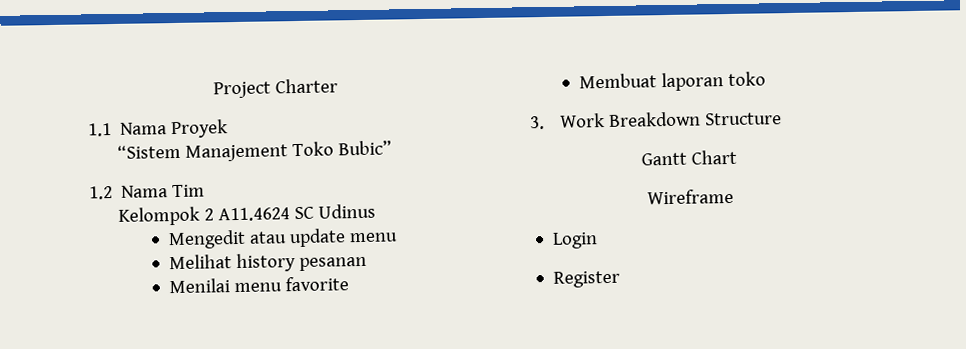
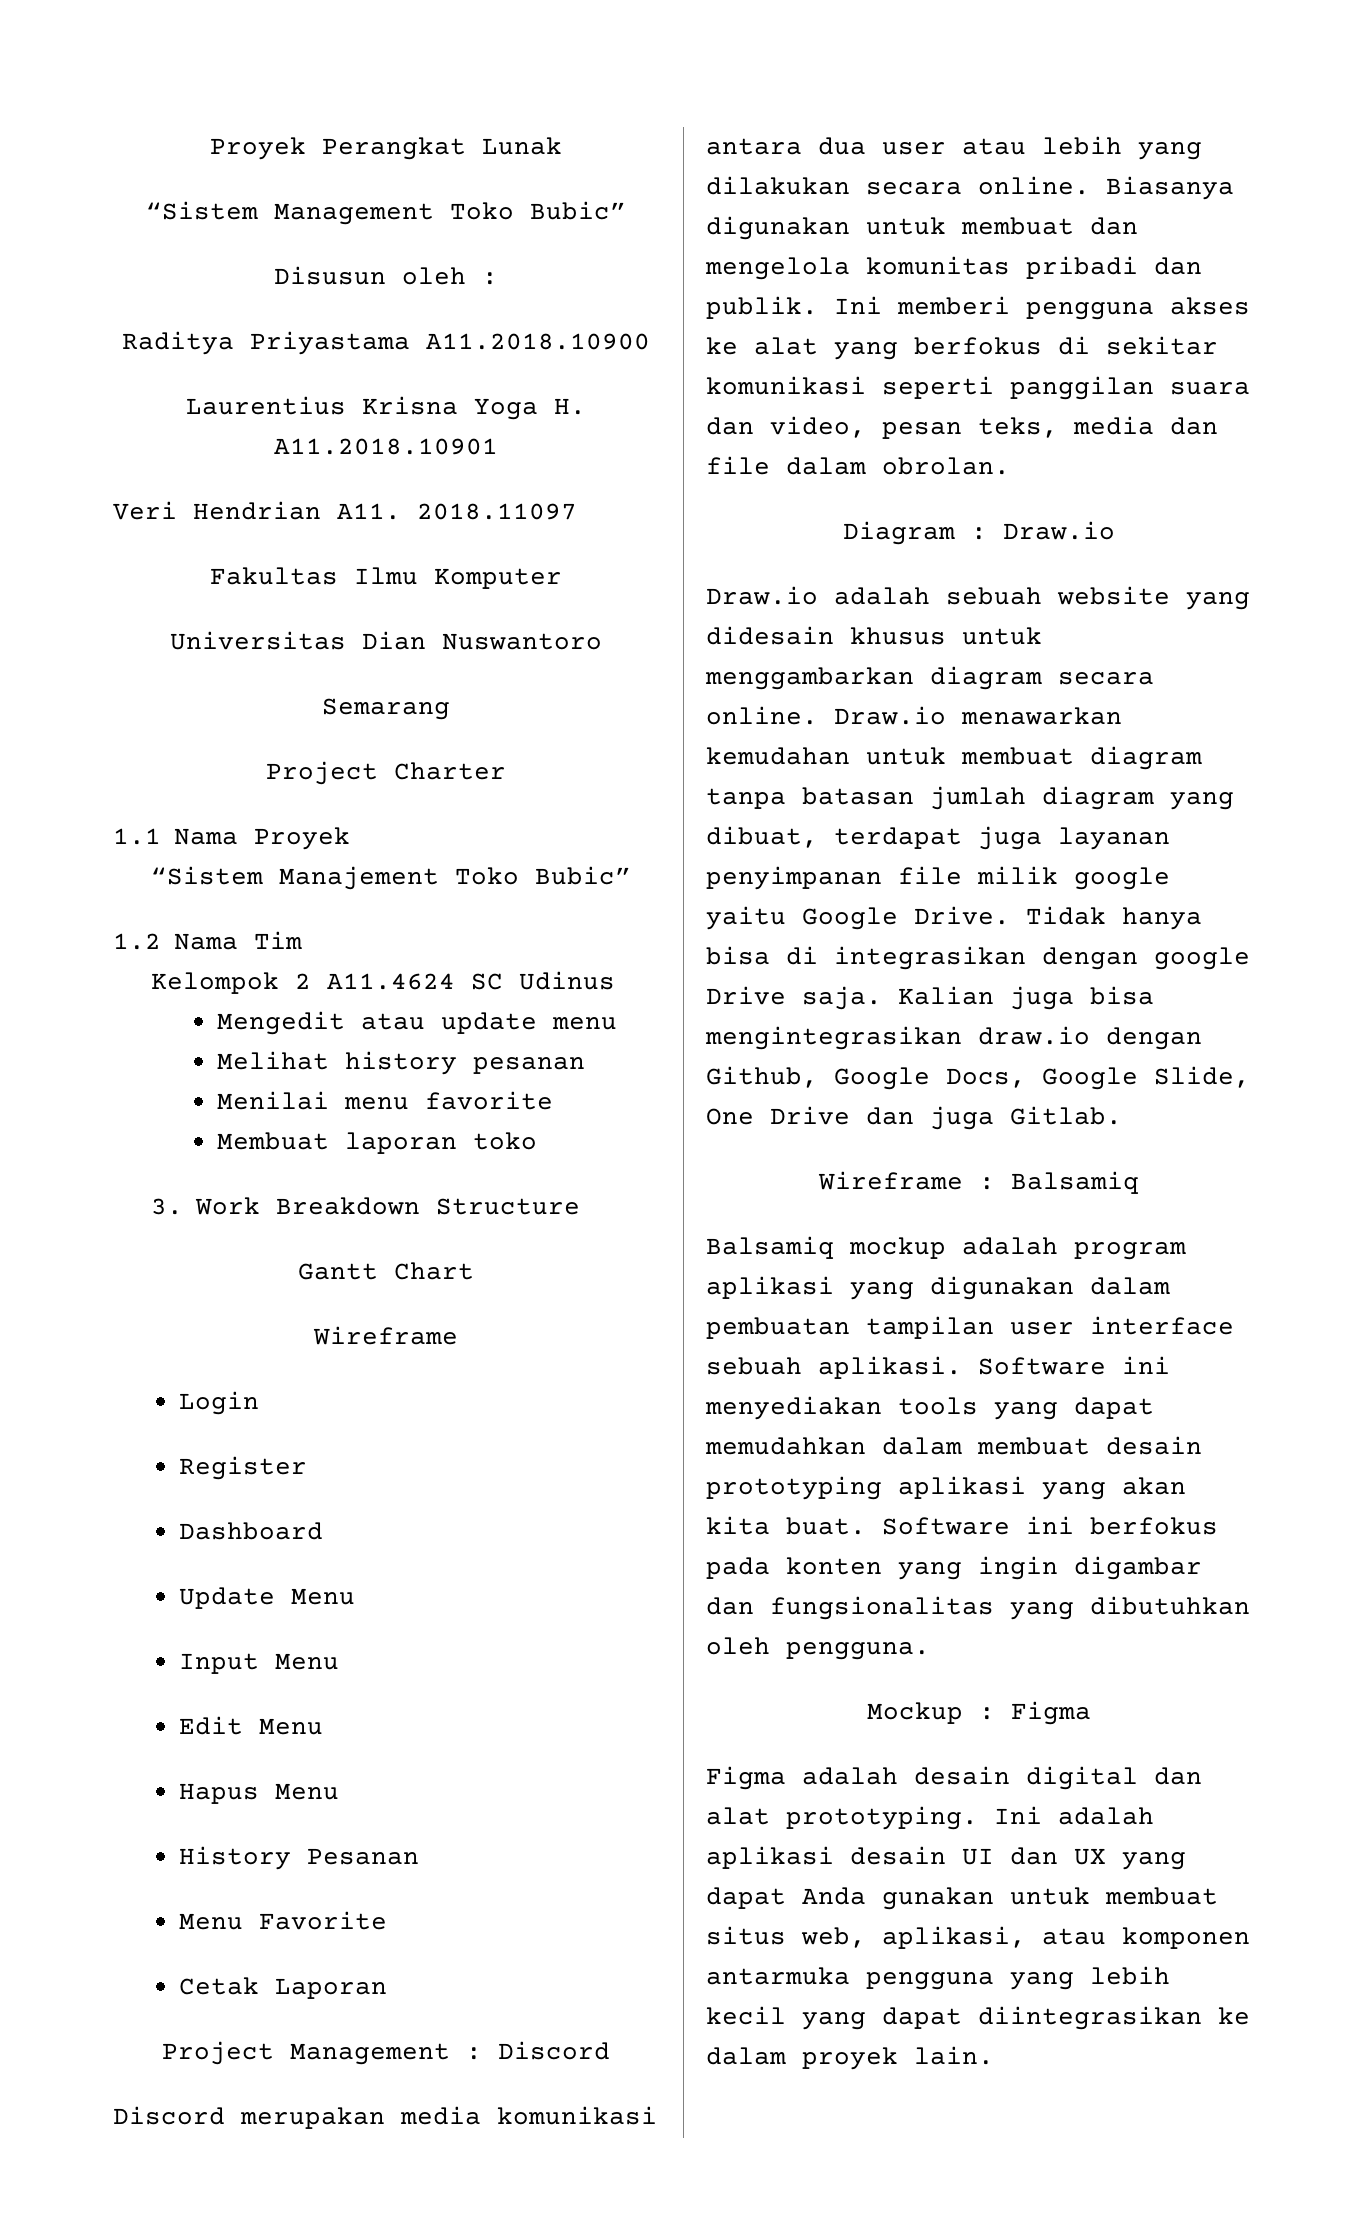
+ Proyek Perangkat Lunak
+ “Sistem Management Toko Bubic”
+ Disusun oleh :
+ Raditya Priyastama A11.2018.10900
+ Laurentius Krisna Yoga H. A11.2018.10901
+ Veri Hendrian A11. 2018.11097
+ Fakultas Ilmu Komputer
+ Universitas Dian Nuswantoro
+ Semarang
+ Dashboard
+ Update Menu
+ Input Menu
+ Edit Menu
+ Hapus Menu
+ History Pesanan
+ Menu Favorite
+ Cetak Laporan
+ Project Management : Discord
+ Discord merupakan media komunikasi antara dua user atau lebih yang dilakukan secara online. Biasanya digunakan untuk membuat dan mengelola komunitas pribadi dan publik. Ini memberi pengguna akses ke alat yang berfokus di sekitar komunikasi seperti panggilan suara dan video, pesan teks, media dan file dalam obrolan.
+ Diagram : Draw.io
+ Draw.io adalah sebuah website yang didesain khusus untuk menggambarkan diagram secara online. Draw.io menawarkan kemudahan untuk membuat diagram tanpa batasan jumlah diagram yang dibuat, terdapat juga layanan penyimpanan file milik google yaitu Google Drive. Tidak hanya bisa di integrasikan dengan google Drive saja. Kalian juga bisa mengintegrasikan draw.io dengan Github, Google Docs, Google Slide, One Drive dan juga Gitlab.
+ Wireframe : Balsamiq
+ Balsamiq mockup adalah program aplikasi yang digunakan dalam pembuatan tampilan user interface sebuah aplikasi. Software ini menyediakan tools yang dapat memudahkan dalam membuat desain prototyping aplikasi yang akan kita buat. Software ini berfokus pada konten yang ingin digambar dan fungsionalitas yang dibutuhkan oleh pengguna.
+ Mockup : Figma
+ Figma adalah desain digital dan alat prototyping. Ini adalah aplikasi desain UI dan UX yang dapat Anda gunakan untuk membuat situs web, aplikasi, atau komponen antarmuka pengguna yang lebih kecil yang dapat diintegrasikan ke dalam proyek lain.

